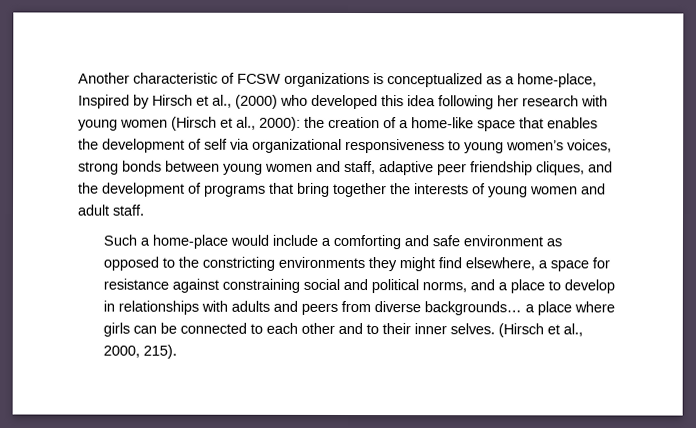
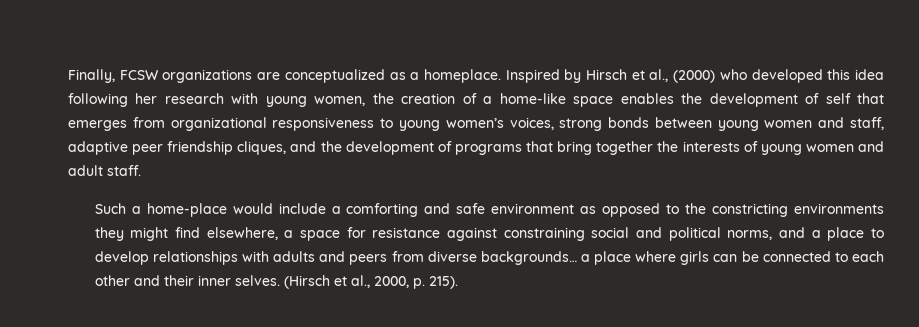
- Another characteristic of FCSW organizations is conceptualized as a home-place, Inspired by Hirsch et al., (2000) who developed this idea following her research with young women (Hirsch et al., 2000): the creation of a home-like space that enables the development of self via organizational responsiveness to young women’s voices, strong bonds between young women and staff, adaptive peer friendship cliques, and the development of programs that bring together the interests of young women and adult staff.
+ Finally, FCSW organizations are conceptualized as a homeplace. Inspired by Hirsch et al., (2000) who developed this idea following her research with young women, the creation of a home-like space enables the development of self that emerges from organizational responsiveness to young women’s voices, strong bonds between young women and staff, adaptive peer friendship cliques, and the development of programs that bring together the interests of young women and adult staff.
- Such a home-place would include a comforting and safe environment as opposed to the constricting environments they might find elsewhere, a space for resistance against constraining social and political norms, and a place to develop in relationships with adults and peers from diverse backgrounds… a place where girls can be connected to each other and to their inner selves.
+ Such a home-place would include a comforting and safe environment as opposed to the constricting environments they might find elsewhere, a space for resistance against constraining social and political norms, and a place to develop relationships with adults and peers from diverse backgrounds… a place where girls can be connected to each other and their inner selves.
- (Hirsch et al., 2000, 215).
+ (Hirsch et al., 2000, p. 215).

